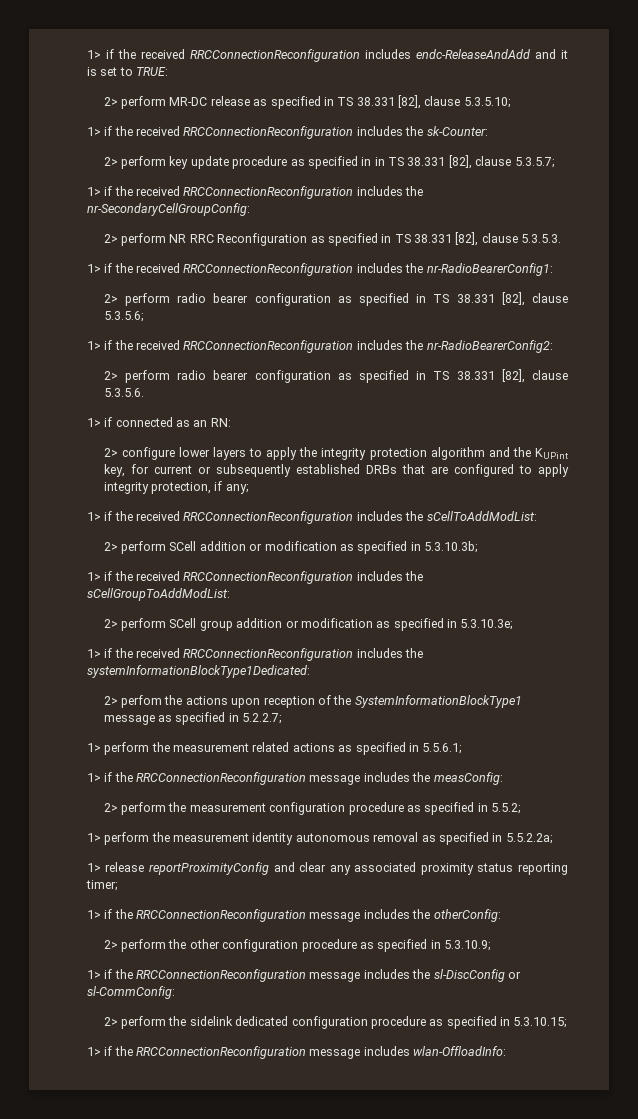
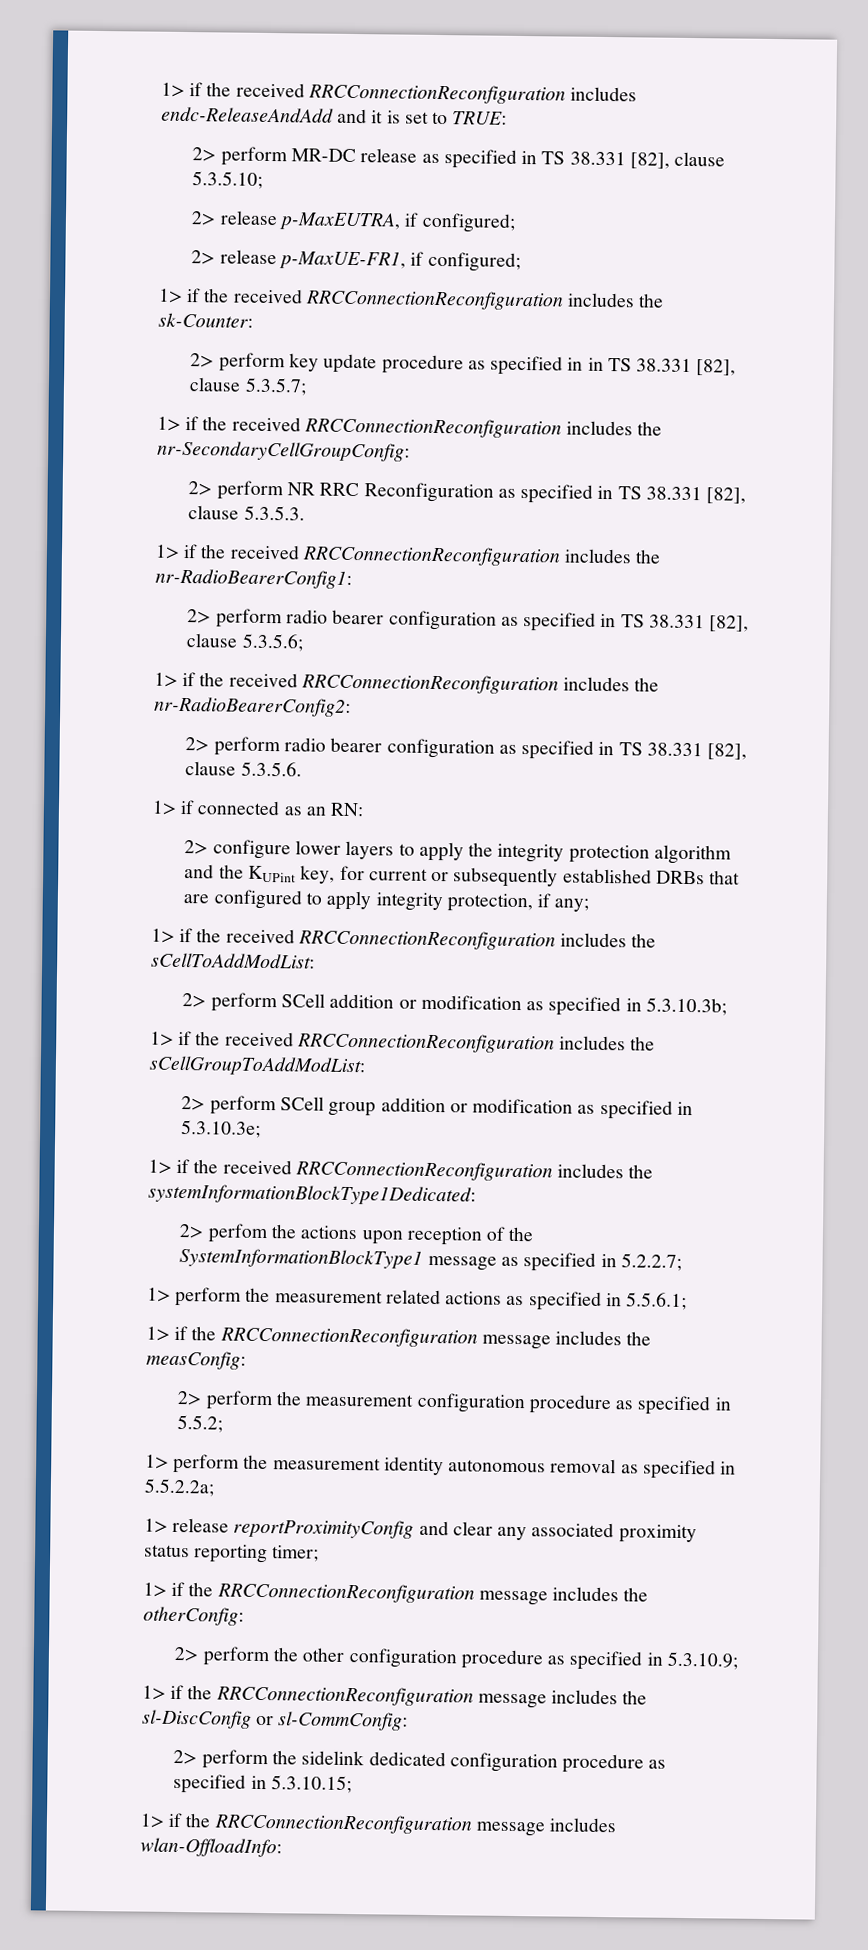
+ 2> release p-MaxEUTRA, if configured;
+ 2> release p-MaxUE-FR1, if configured;

